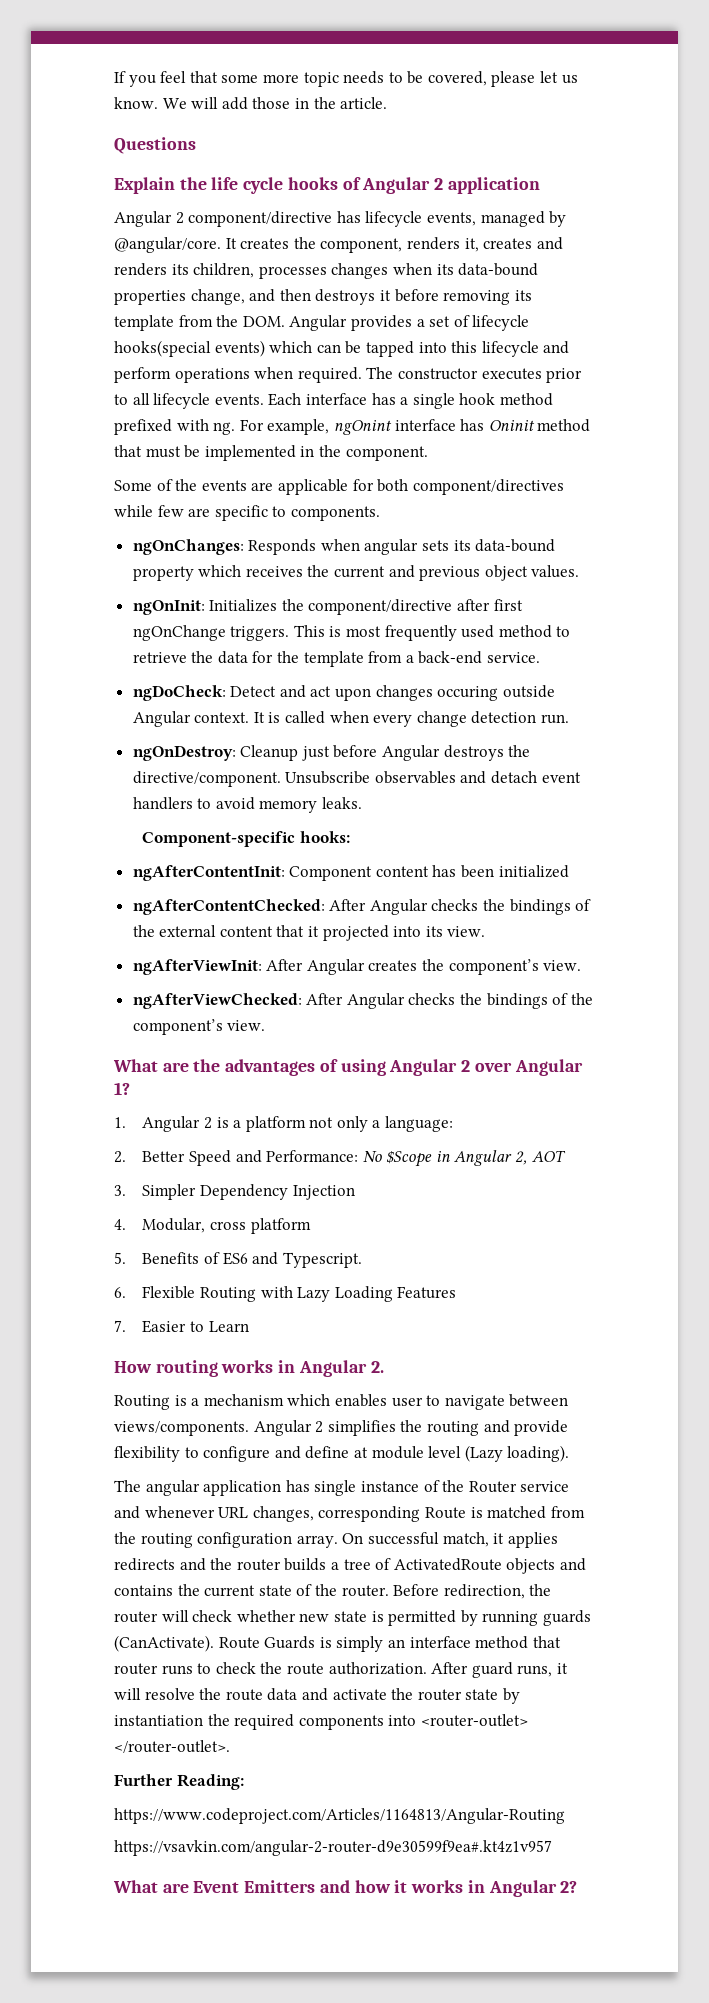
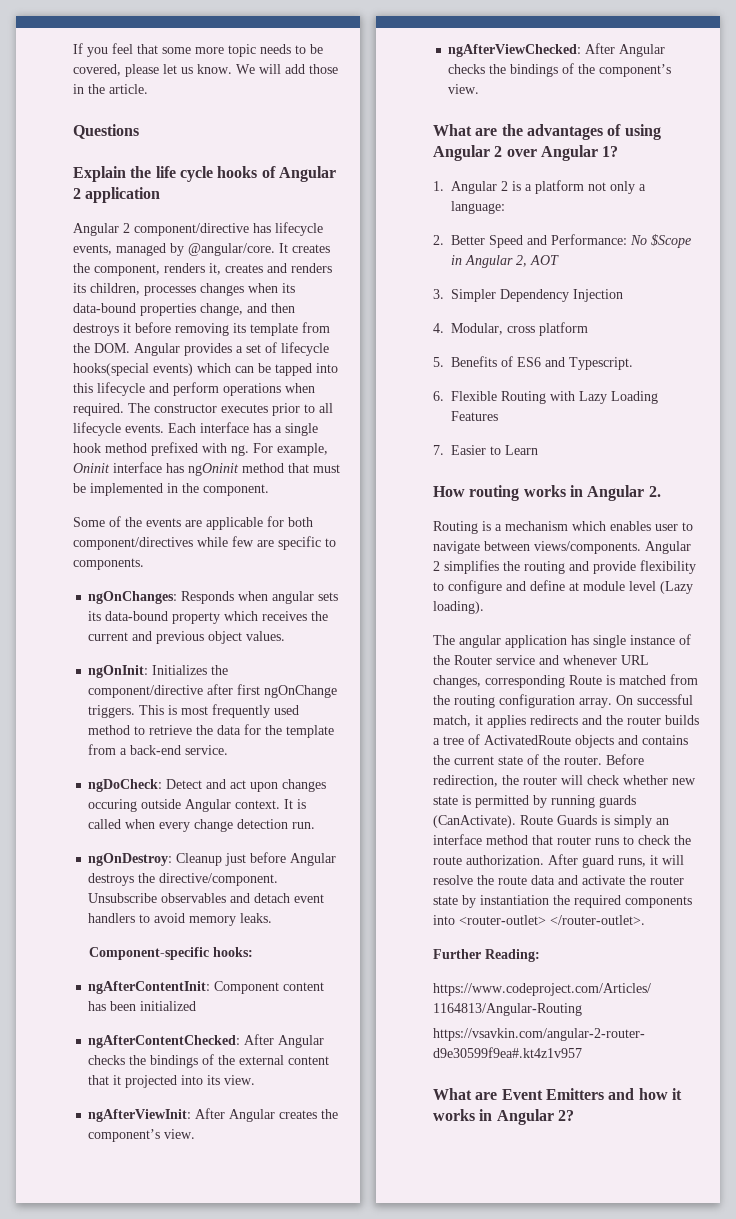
- For example, ngOnint interface has Oninit method that must be implemented in the component.
+ For example, Oninit interface has ngOninit method that must be implemented in the component.

